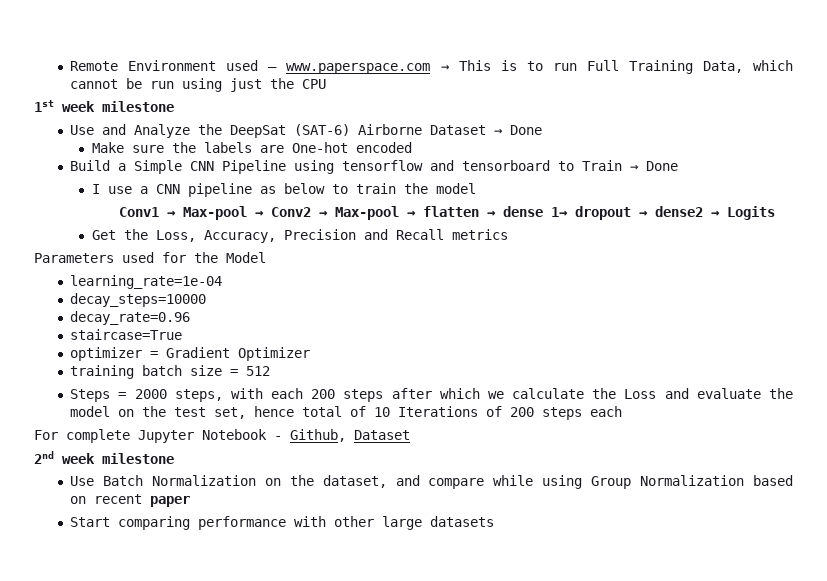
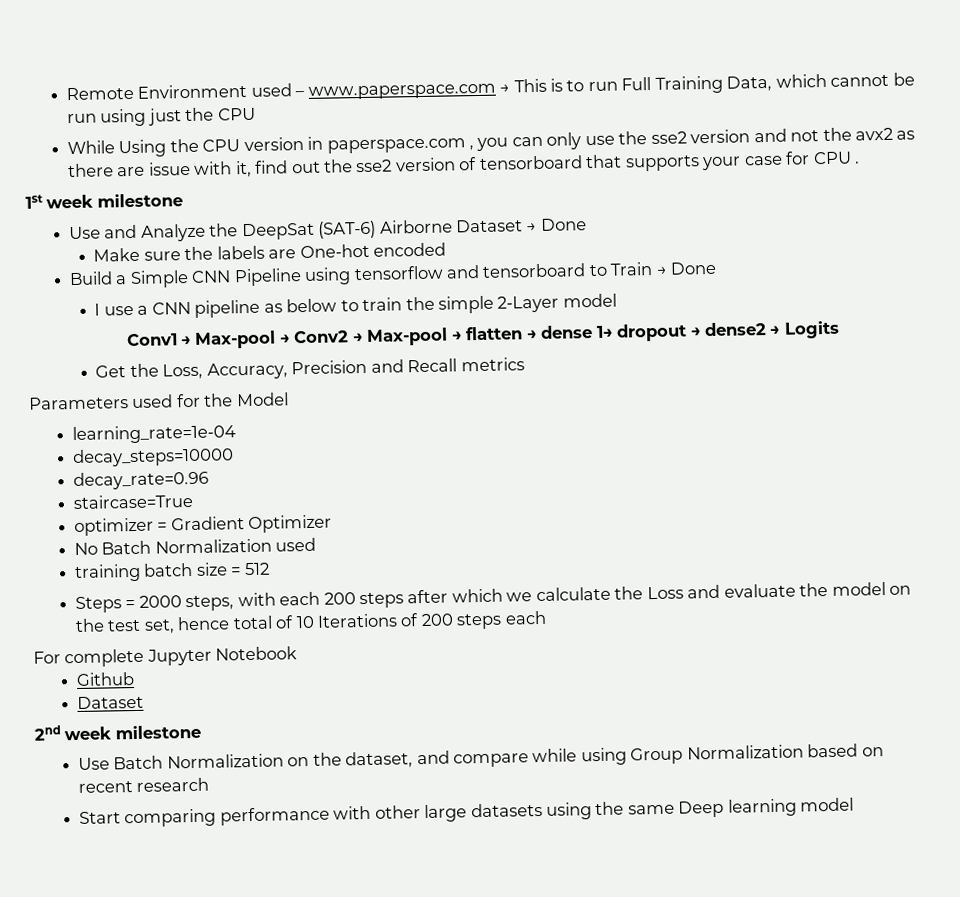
+ While Using the CPU version in paperspace.com , you can only use the sse2 version and not the avx2 as there are issue with it, find out the sse2 version of tensorboard that supports your case for CPU .
- I use a CNN pipeline as below to train the model
+ I use a CNN pipeline as below to train the simple 2-Layer model
+ No Batch Normalization used
- For complete Jupyter Notebook - Github, Dataset
+ For complete Jupyter Notebook
+ Github
+ Dataset
- Use Batch Normalization on the dataset, and compare while using Group Normalization based on recent paper
+ Use Batch Normalization on the dataset, and compare while using Group Normalization based on recent research
- Start comparing performance with other large datasets
+ Start comparing performance with other large datasets using the same Deep learning model

